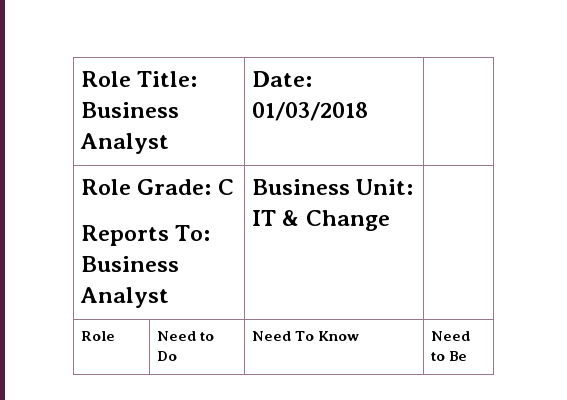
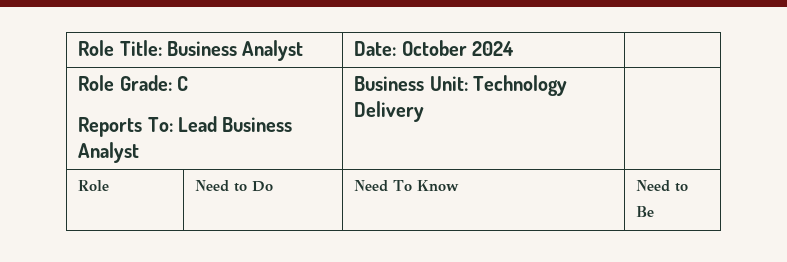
- Role Title: Business Analyst | Date: 01/03/2018 |
+ Role Title: Business Analyst | Date: October 2024 |
  Role Grade: C
- Reports To: Business Analyst | Business Unit: IT & Change |
+ Reports To: Lead Business Analyst | Business Unit: Technology Delivery |

